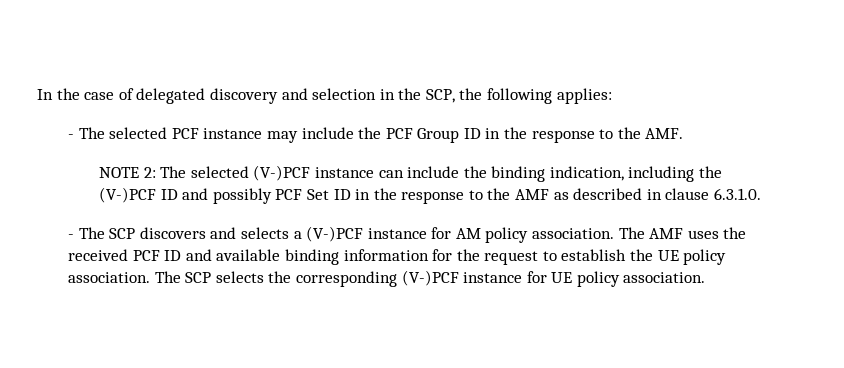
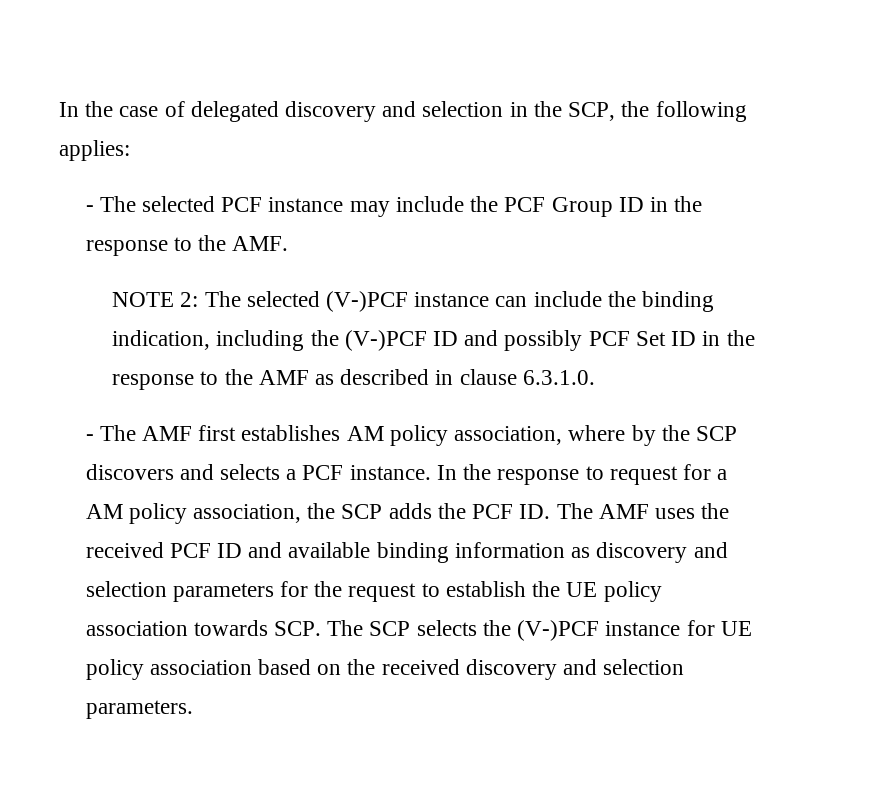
- - The SCP discovers and selects a (V-)PCF instance for AM policy association. The AMF uses the received PCF ID and available binding information for the request to establish the UE policy association. The SCP selects the corresponding (V-)PCF instance for UE policy association.
+ - The AMF first establishes AM policy association, where by the SCP discovers and selects a PCF instance. In the response to request for a AM policy association, the SCP adds the PCF ID. The AMF uses the received PCF ID and available binding information as discovery and selection parameters for the request to establish the UE policy association towards SCP. The SCP selects the (V-)PCF instance for UE policy association based on the received discovery and selection parameters.

